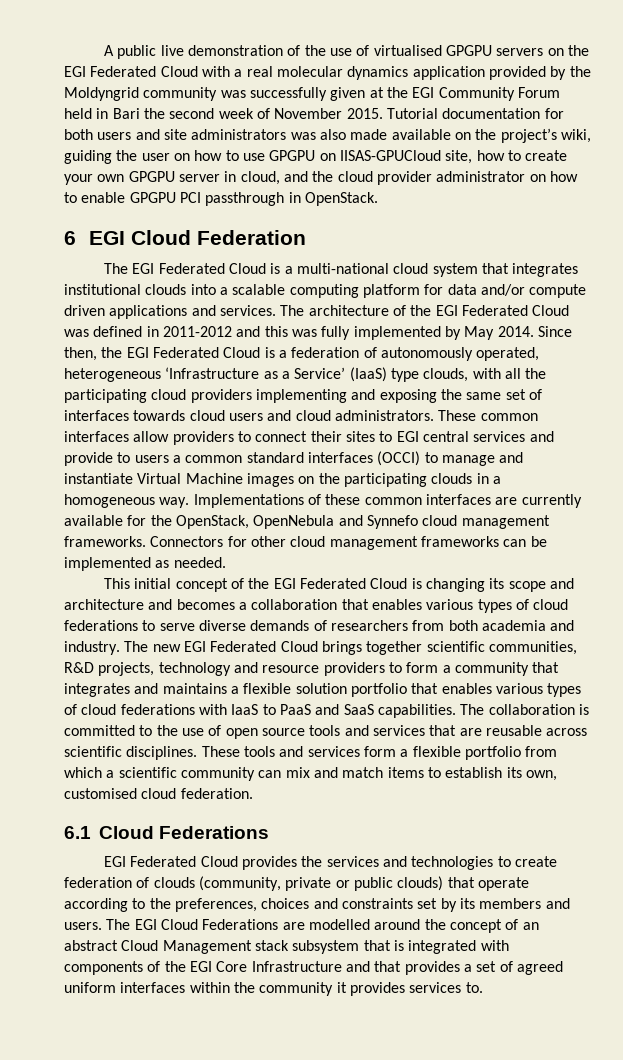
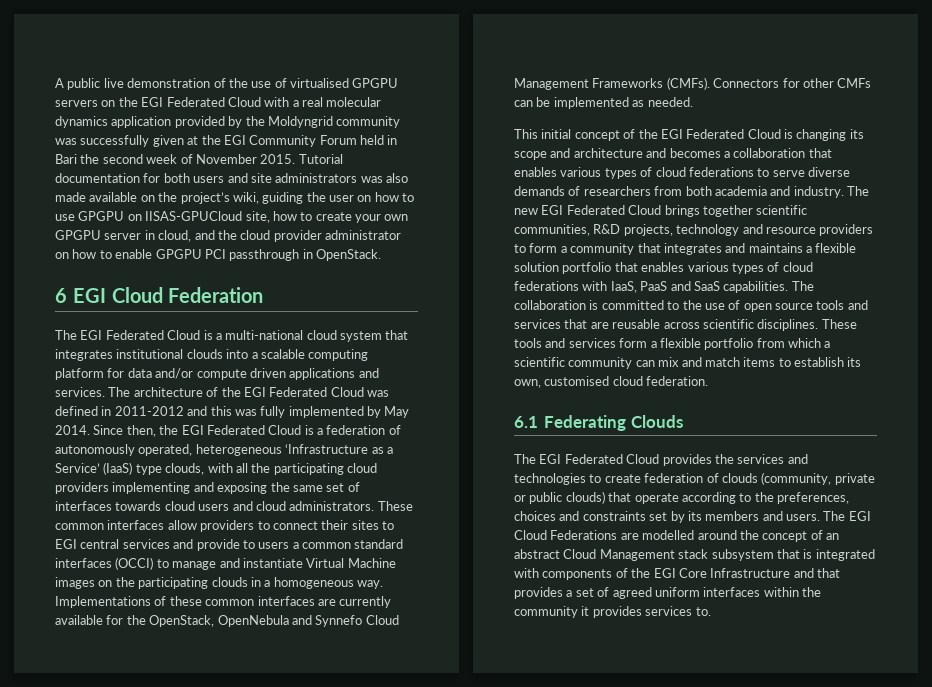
- Implementations of these common interfaces are currently available for the OpenStack, OpenNebula and Synnefo cloud management frameworks. Connectors for other cloud management frameworks can be implemented as needed.
+ Implementations of these common interfaces are currently available for the OpenStack, OpenNebula and Synnefo Cloud Management Frameworks (CMFs). Connectors for other CMFs can be implemented as needed.
- The new EGI Federated Cloud brings together scientific communities, R&D projects, technology and resource providers to form a community that integrates and maintains a flexible solution portfolio that enables various types of cloud federations with IaaS to PaaS and SaaS capabilities.
+ The new EGI Federated Cloud brings together scientific communities, R&D projects, technology and resource providers to form a community that integrates and maintains a flexible solution portfolio that enables various types of cloud federations with IaaS, PaaS and SaaS capabilities.
- 6.1 Cloud Federations
- EGI Federated Cloud provides the services and technologies to create federation of clouds (community, private or public clouds) that operate according to the preferences, choices and constraints set by its members and users.
+ 6.1 Federating Clouds
+ The EGI Federated Cloud provides the services and technologies to create federation of clouds (community, private or public clouds) that operate according to the preferences, choices and constraints set by its members and users.

